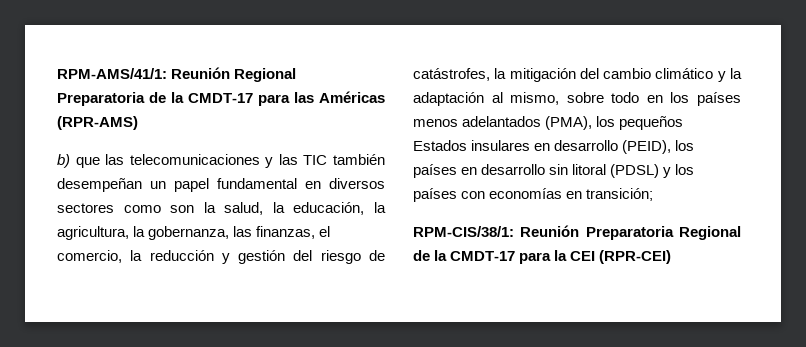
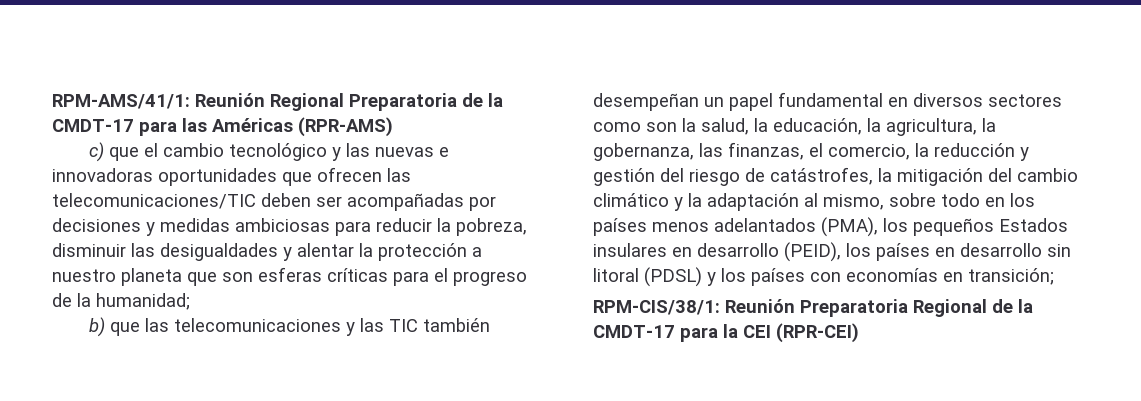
+ c) que el cambio tecnológico y las nuevas e innovadoras oportunidades que ofrecen las telecomunicaciones/TIC deben ser acompañadas por decisiones y medidas ambiciosas para reducir la pobreza, disminuir las desigualdades y alentar la protección a nuestro planeta que son esferas críticas para el progreso de la humanidad;

